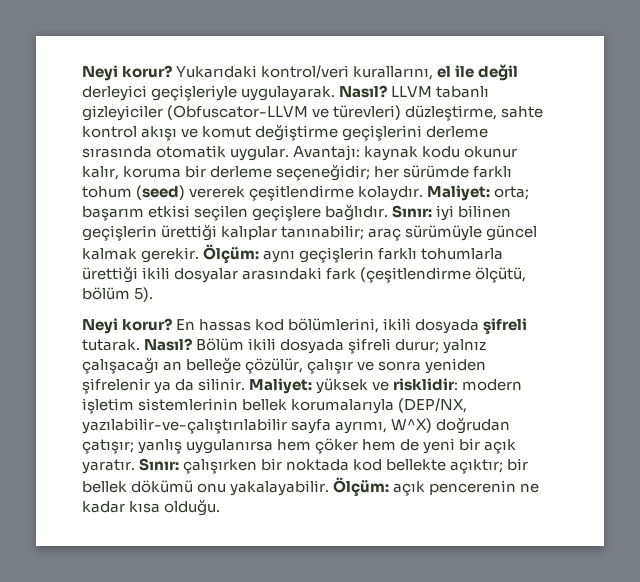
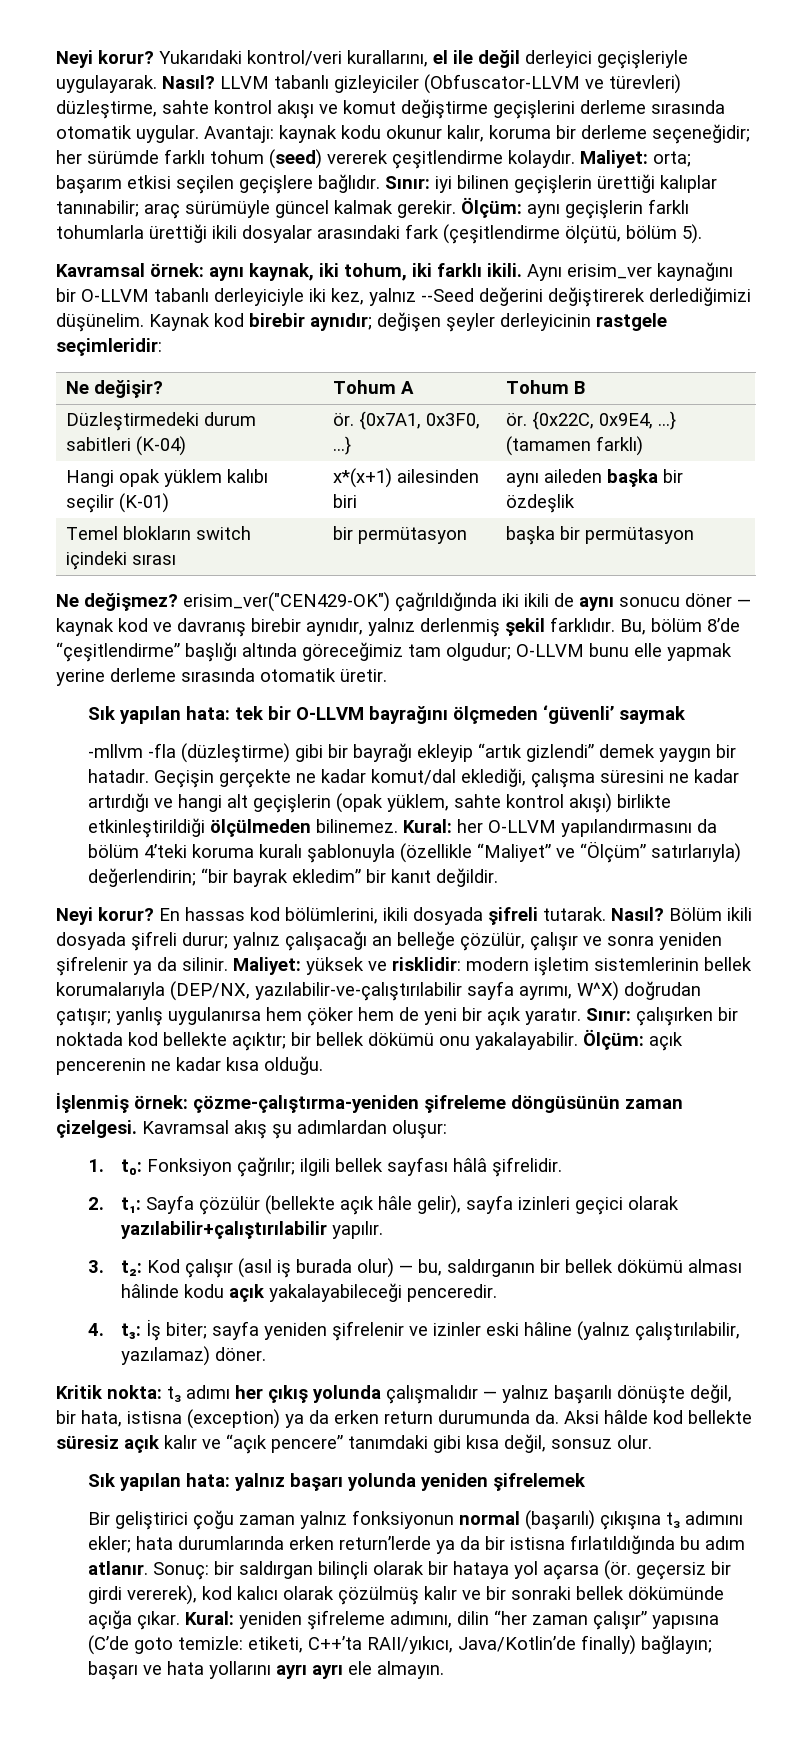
+ Kavramsal örnek: aynı kaynak, iki tohum, iki farklı ikili. Aynı erisim_ver kaynağını bir O-LLVM tabanlı derleyiciyle iki kez, yalnız --Seed değerini değiştirerek derlediğimizi düşünelim. Kaynak kod birebir aynıdır; değişen şeyler derleyicinin rastgele seçimleridir:
+ Ne değişir? | Tohum A | Tohum B
+ Düzleştirmedeki durum sabitleri (K-04) | ör. {0x7A1, 0x3F0, ...} | ör. {0x22C, 0x9E4, ...} (tamamen farklı)
+ Hangi opak yüklem kalıbı seçilir (K-01) | x*(x+1) ailesinden biri | aynı aileden başka bir özdeşlik
+ Temel blokların switch içindeki sırası | bir permütasyon | başka bir permütasyon
+ Ne değişmez? erisim_ver("CEN429-OK") çağrıldığında iki ikili de aynı sonucu döner — kaynak kod ve davranış birebir aynıdır, yalnız derlenmiş şekil farklıdır. Bu, bölüm 8’de “çeşitlendirme” başlığı altında göreceğimiz tam olgudur; O-LLVM bunu elle yapmak yerine derleme sırasında otomatik üretir.
+ Sık yapılan hata: tek bir O-LLVM bayrağını ölçmeden ‘güvenli’ saymak
+ -mllvm -fla (düzleştirme) gibi bir bayrağı ekleyip “artık gizlendi” demek yaygın bir hatadır. Geçişin gerçekte ne kadar komut/dal eklediği, çalışma süresini ne kadar artırdığı ve hangi alt geçişlerin (opak yüklem, sahte kontrol akışı) birlikte etkinleştirildiği ölçülmeden bilinemez. Kural: her O-LLVM yapılandırmasını da bölüm 4’teki koruma kuralı şablonuyla (özellikle “Maliyet” ve “Ölçüm” satırlarıyla) değerlendirin; “bir bayrak ekledim” bir kanıt değildir.
+ İşlenmiş örnek: çözme-çalıştırma-yeniden şifreleme döngüsünün zaman çizelgesi. Kavramsal akış şu adımlardan oluşur:
+ 1. t₀: Fonksiyon çağrılır; ilgili bellek sayfası hâlâ şifrelidir.
+ 2. t₁: Sayfa çözülür (bellekte açık hâle gelir), sayfa izinleri geçici olarak yazılabilir+çalıştırılabilir yapılır.
+ 3. t₂: Kod çalışır (asıl iş burada olur) — bu, saldırganın bir bellek dökümü alması hâlinde kodu açık yakalayabileceği penceredir.
+ 4. t₃: İş biter; sayfa yeniden şifrelenir ve izinler eski hâline (yalnız çalıştırılabilir, yazılamaz) döner.
+ Kritik nokta: t₃ adımı her çıkış yolunda çalışmalıdır — yalnız başarılı dönüşte değil, bir hata, istisna (exception) ya da erken return durumunda da. Aksi hâlde kod bellekte süresiz açık kalır ve “açık pencere” tanımdaki gibi kısa değil, sonsuz olur.
+ Sık yapılan hata: yalnız başarı yolunda yeniden şifrelemek
+ Bir geliştirici çoğu zaman yalnız fonksiyonun normal (başarılı) çıkışına t₃ adımını ekler; hata durumlarında erken return’lerde ya da bir istisna fırlatıldığında bu adım atlanır. Sonuç: bir saldırgan bilinçli olarak bir hataya yol açarsa (ör. geçersiz bir girdi vererek), kod kalıcı olarak çözülmüş kalır ve bir sonraki bellek dökümünde açığa çıkar. Kural: yeniden şifreleme adımını, dilin “her zaman çalışır” yapısına (C’de goto temizle: etiketi, C++’ta RAII/yıkıcı, Java/Kotlin’de finally) bağlayın; başarı ve hata yollarını ayrı ayrı ele almayın.

